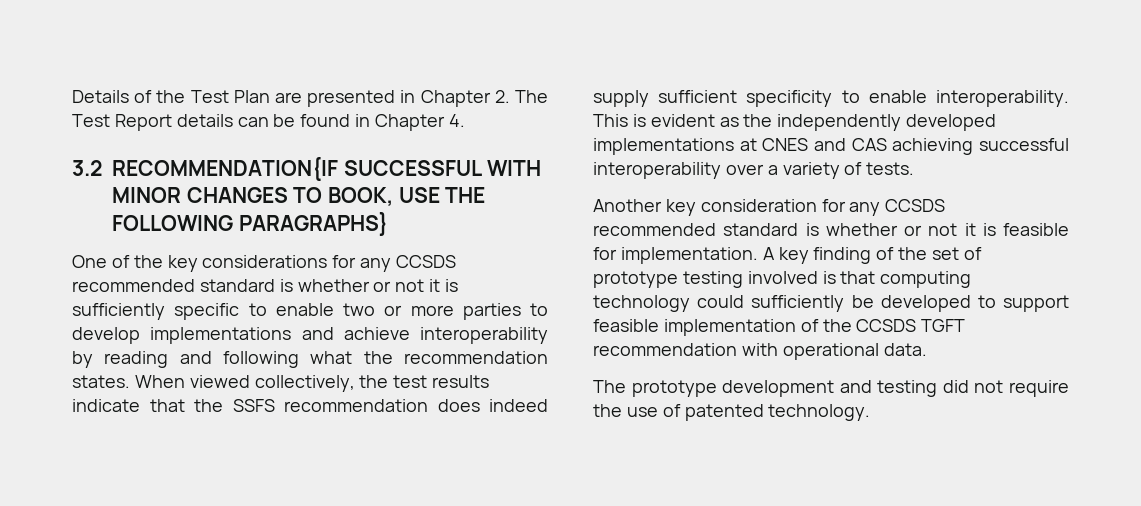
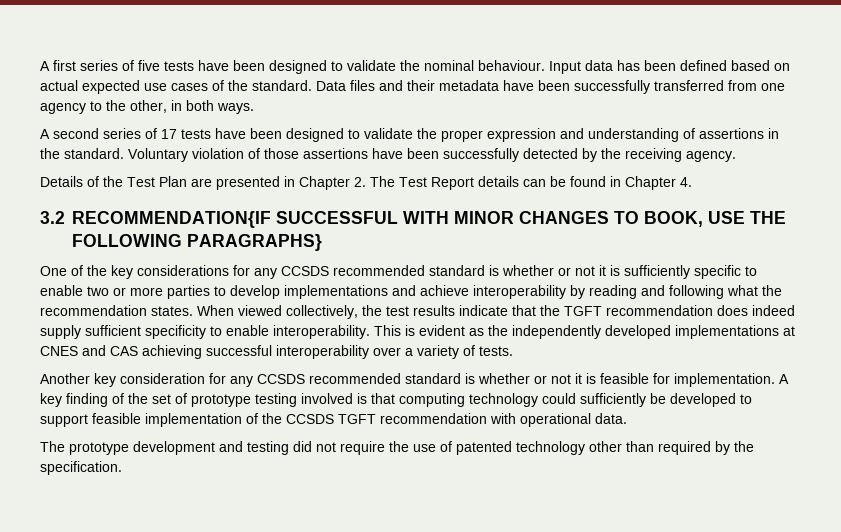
+ A first series of five tests have been designed to validate the nominal behaviour. Input data has been defined based on actual expected use cases of the standard. Data files and their metadata have been successfully transferred from one agency to the other, in both ways.
+ A second series of 17 tests have been designed to validate the proper expression and understanding of assertions in the standard. Voluntary violation of those assertions have been successfully detected by the receiving agency.
- When viewed collectively, the test results indicate that the SSFS recommendation does indeed supply sufficient specificity to enable interoperability.
+ When viewed collectively, the test results indicate that the TGFT recommendation does indeed supply sufficient specificity to enable interoperability.
- The prototype development and testing did not require the use of patented technology.
+ The prototype development and testing did not require the use of patented technology other than required by the specification.

